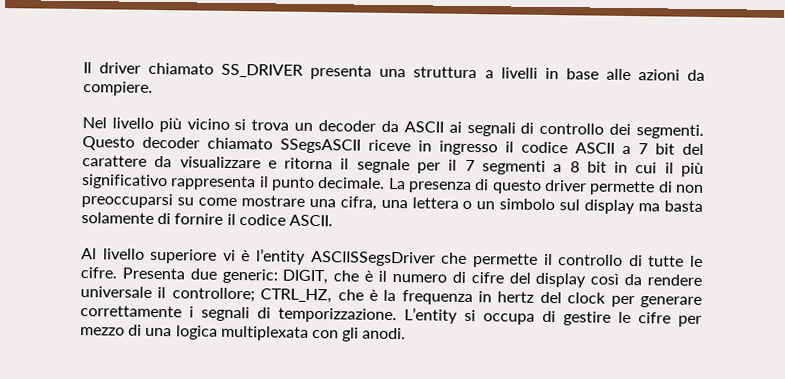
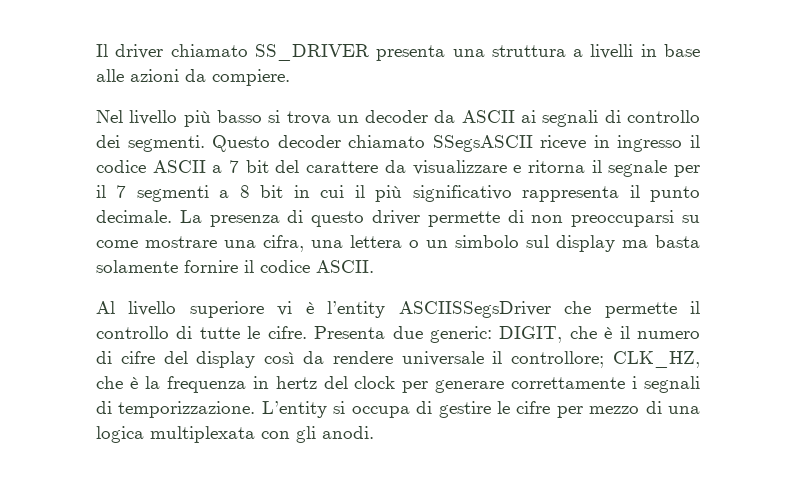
- Nel livello più vicino si trova un decoder da ASCII ai segnali di controllo dei segmenti.
+ Nel livello più basso si trova un decoder da ASCII ai segnali di controllo dei segmenti.
- La presenza di questo driver permette di non preoccuparsi su come mostrare una cifra, una lettera o un simbolo sul display ma basta solamente di fornire il codice ASCII.
+ La presenza di questo driver permette di non preoccuparsi su come mostrare una cifra, una lettera o un simbolo sul display ma basta solamente fornire il codice ASCII.
- Presenta due generic: DIGIT, che è il numero di cifre del display così da rendere universale il controllore; CTRL_HZ, che è la frequenza in hertz del clock per generare correttamente i segnali di temporizzazione.
+ Presenta due generic: DIGIT, che è il numero di cifre del display così da rendere universale il controllore; CLK_HZ, che è la frequenza in hertz del clock per generare correttamente i segnali di temporizzazione.

